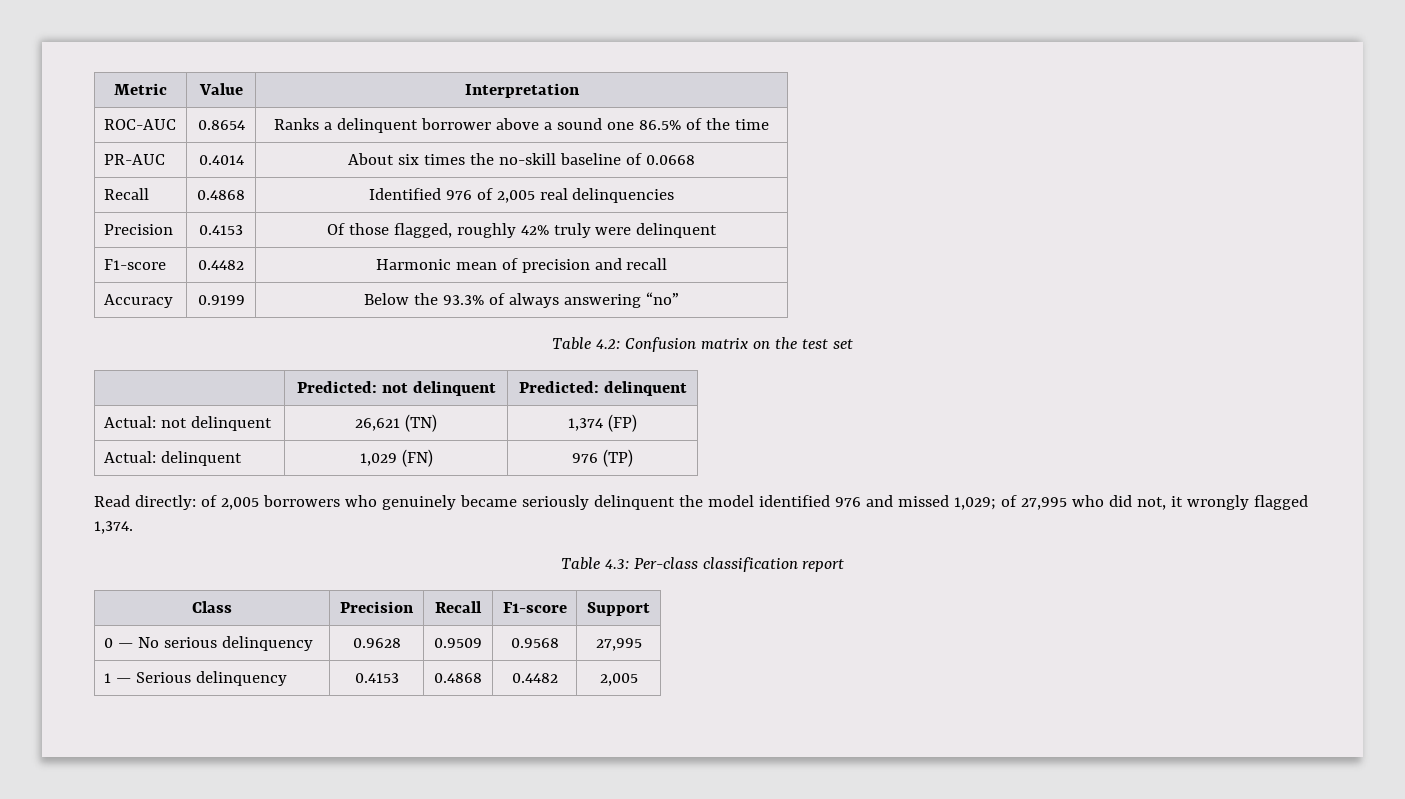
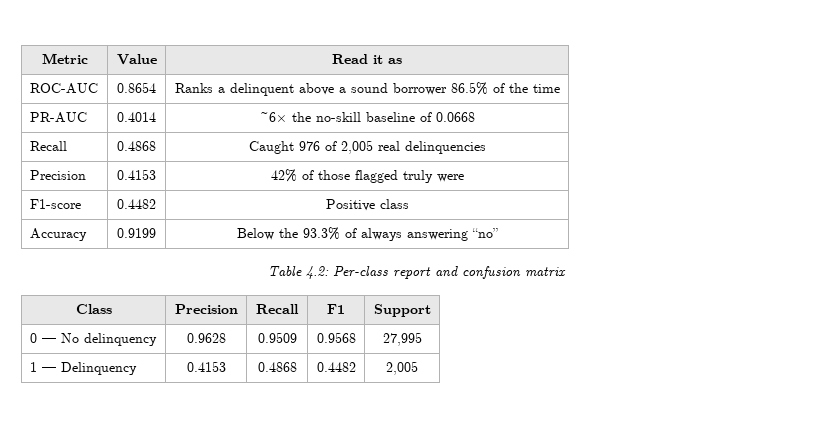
- Metric | Value | Interpretation
+ Metric | Value | Read it as
- ROC-AUC | 0.8654 | Ranks a delinquent borrower above a sound one 86.5% of the time
+ ROC-AUC | 0.8654 | Ranks a delinquent above a sound borrower 86.5% of the time
- PR-AUC | 0.4014 | About six times the no-skill baseline of 0.0668
+ PR-AUC | 0.4014 | ~6× the no-skill baseline of 0.0668
- Recall | 0.4868 | Identified 976 of 2,005 real delinquencies
+ Recall | 0.4868 | Caught 976 of 2,005 real delinquencies
- Precision | 0.4153 | Of those flagged, roughly 42% truly were delinquent
+ Precision | 0.4153 | 42% of those flagged truly were
- F1-score | 0.4482 | Harmonic mean of precision and recall
+ F1-score | 0.4482 | Positive class
- Table 4.2: Confusion matrix on the test set
- | Predicted: not delinquent | Predicted: delinquent
- Actual: not delinquent | 26,621 (TN) | 1,374 (FP)
- Actual: delinquent | 1,029 (FN) | 976 (TP)
- Read directly: of 2,005 borrowers who genuinely became seriously delinquent the model identified 976 and missed 1,029; of 27,995 who did not, it wrongly flagged 1,374.
- Table 4.3: Per-class classification report
+ Table 4.2: Per-class report and confusion matrix
- Class | Precision | Recall | F1-score | Support
+ Class | Precision | Recall | F1 | Support
- 0 — No serious delinquency | 0.9628 | 0.9509 | 0.9568 | 27,995
+ 0 — No delinquency | 0.9628 | 0.9509 | 0.9568 | 27,995
- 1 — Serious delinquency | 0.4153 | 0.4868 | 0.4482 | 2,005
+ 1 — Delinquency | 0.4153 | 0.4868 | 0.4482 | 2,005

